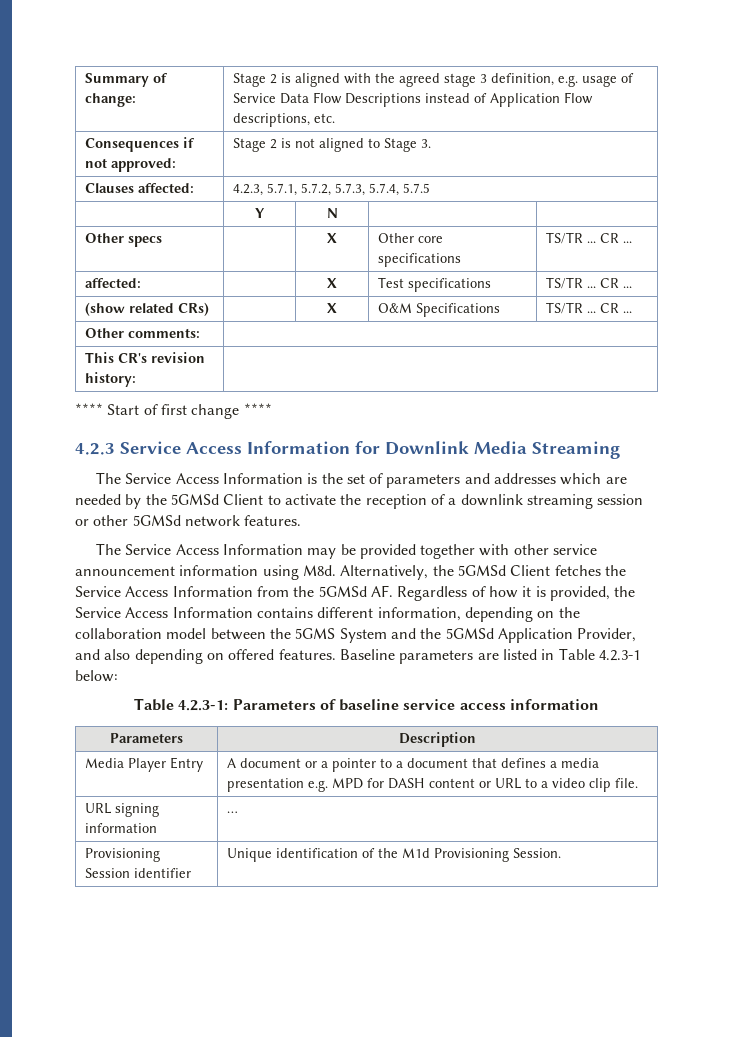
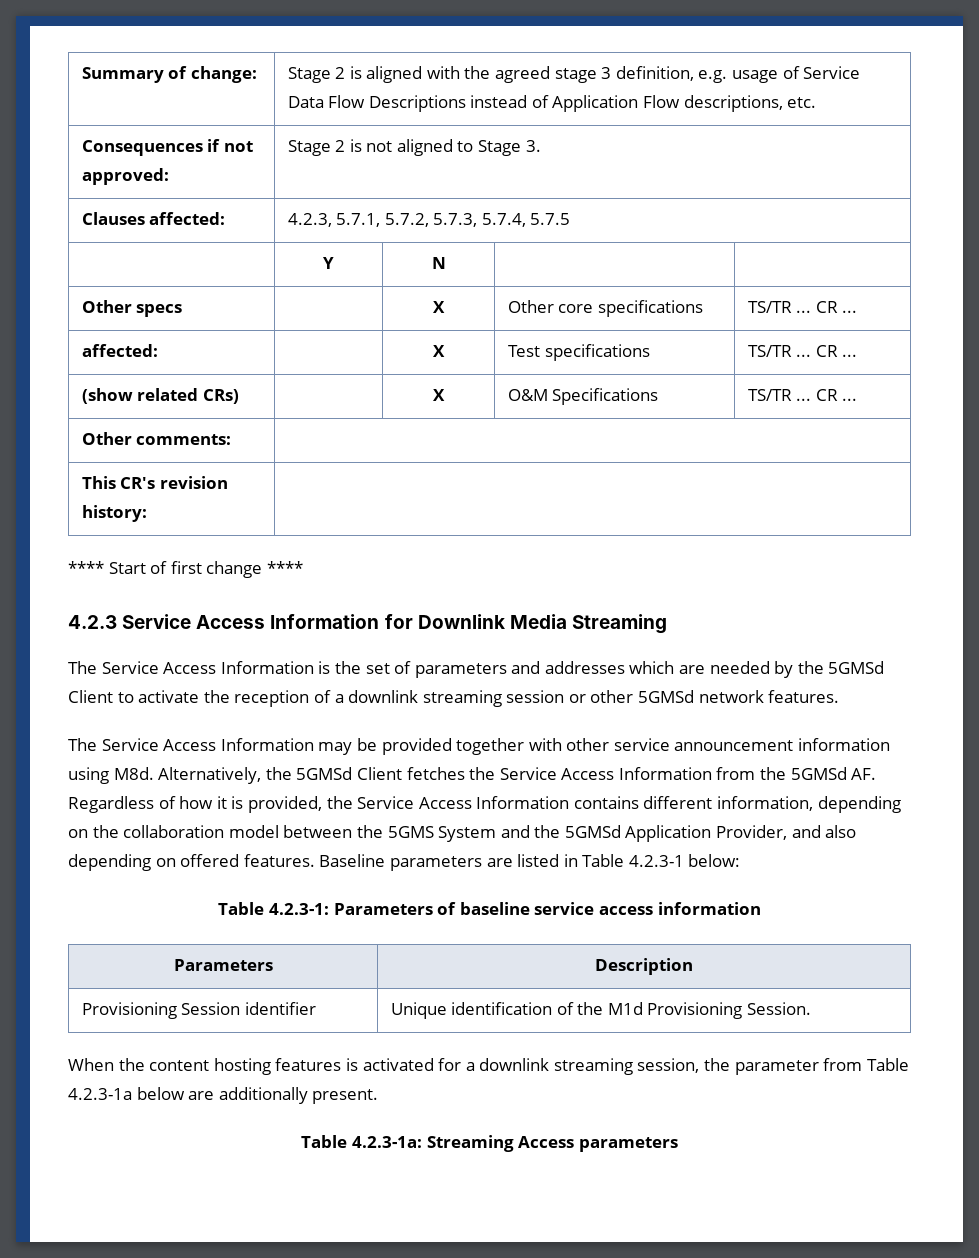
- Media Player Entry | A document or a pointer to a document that defines a media presentation e.g. MPD for DASH content or URL to a video clip file.
- URL signing information | …
+ When the content hosting features is activated for a downlink streaming session, the parameter from Table 4.2.3-1a below are additionally present.
+ Table 4.2.3-1a: Streaming Access parameters

